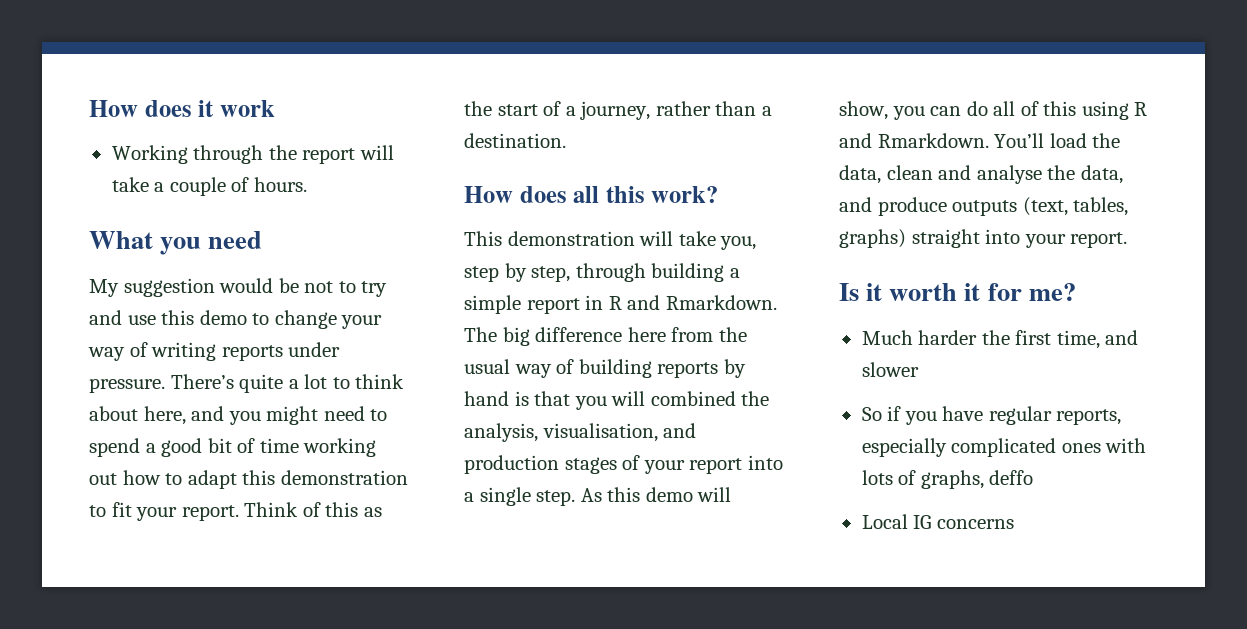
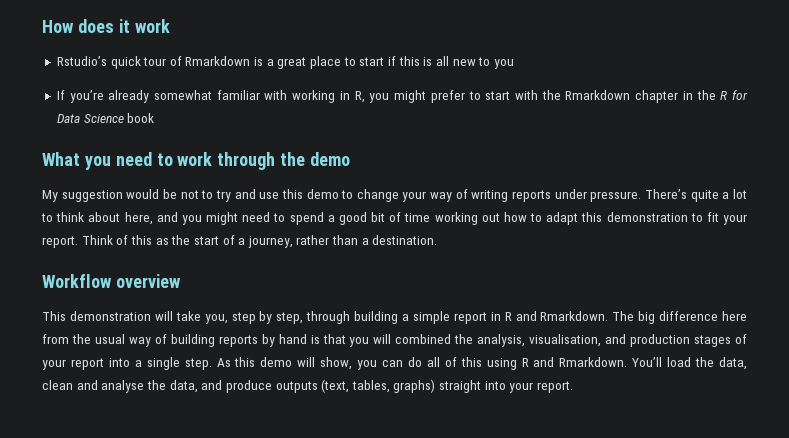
- Working through the report will take a couple of hours.
- What you need
+ Rstudio’s quick tour of Rmarkdown is a great place to start if this is all new to you
+ If you’re already somewhat familiar with working in R, you might prefer to start with the Rmarkdown chapter in the R for Data Science book
+ What you need to work through the demo
- How does all this work?
+ Workflow overview
- Is it worth it for me?
- Much harder the first time, and slower
- So if you have regular reports, especially complicated ones with lots of graphs, deffo
- Local IG concerns

